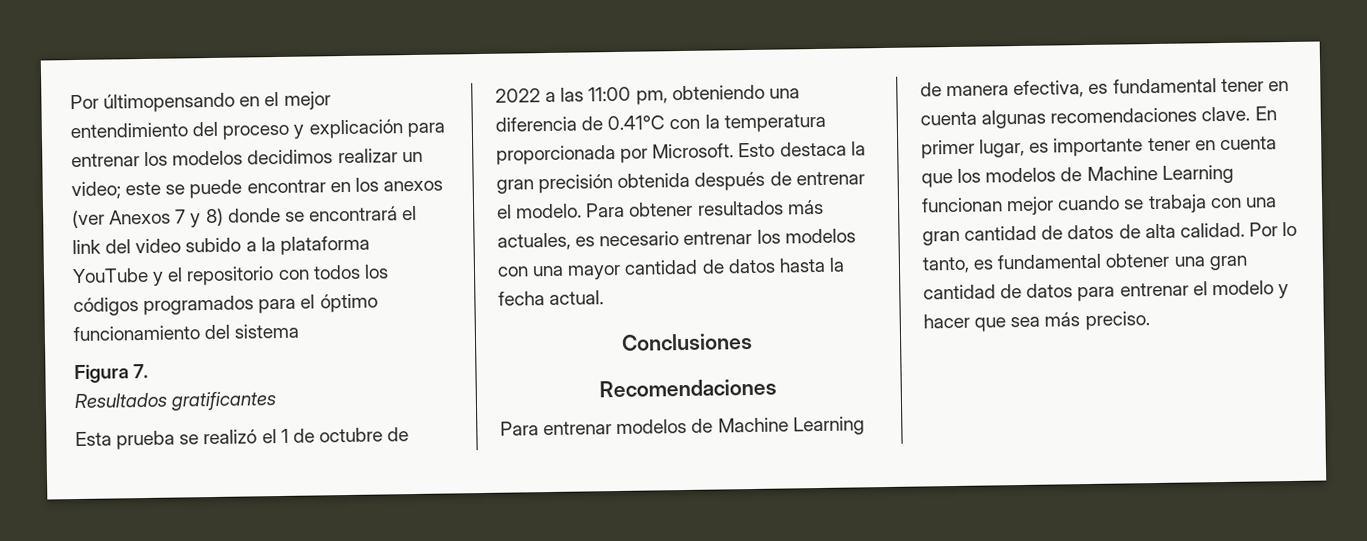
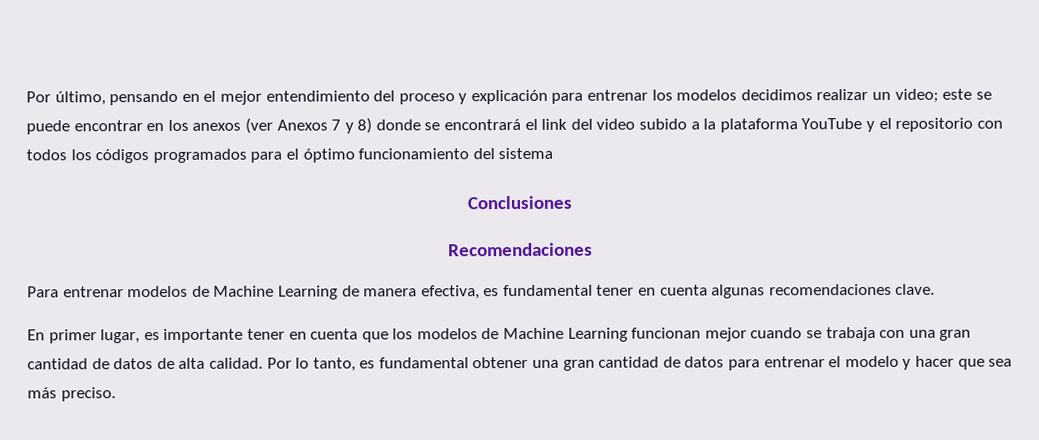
- Por últimopensando en el mejor entendimiento del proceso y explicación para entrenar los modelos decidimos realizar un video; este se puede encontrar en los anexos (ver Anexos 7 y 8) donde se encontrará el link del video subido a la plataforma YouTube y el repositorio con todos los códigos programados para el óptimo funcionamiento del sistema
+ Por último, pensando en el mejor entendimiento del proceso y explicación para entrenar los modelos decidimos realizar un video; este se puede encontrar en los anexos (ver Anexos 7 y 8) donde se encontrará el link del video subido a la plataforma YouTube y el repositorio con todos los códigos programados para el óptimo funcionamiento del sistema
- Figura 7.
- Resultados gratificantes
- Esta prueba se realizó el 1 de octubre de 2022 a las 11:00 pm, obteniendo una diferencia de 0.41°C con la temperatura proporcionada por Microsoft. Esto destaca la gran precisión obtenida después de entrenar el modelo. Para obtener resultados más actuales, es necesario entrenar los modelos con una mayor cantidad de datos hasta la fecha actual.
- Para entrenar modelos de Machine Learning de manera efectiva, es fundamental tener en cuenta algunas recomendaciones clave. En primer lugar, es importante tener en cuenta que los modelos de Machine Learning funcionan mejor cuando se trabaja con una gran cantidad de datos de alta calidad.
+ Para entrenar modelos de Machine Learning de manera efectiva, es fundamental tener en cuenta algunas recomendaciones clave.
+ En primer lugar, es importante tener en cuenta que los modelos de Machine Learning funcionan mejor cuando se trabaja con una gran cantidad de datos de alta calidad.

